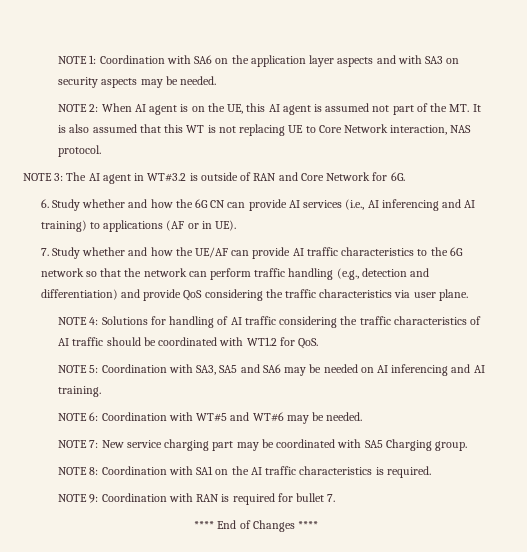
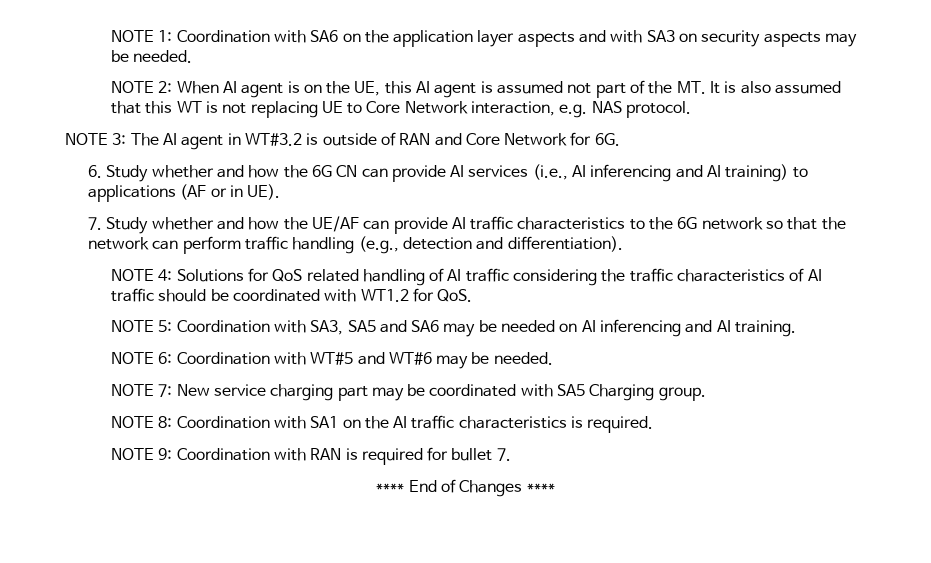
- NOTE 2: When AI agent is on the UE, this AI agent is assumed not part of the MT. It is also assumed that this WT is not replacing UE to Core Network interaction, NAS protocol.
+ NOTE 2: When AI agent is on the UE, this AI agent is assumed not part of the MT. It is also assumed that this WT is not replacing UE to Core Network interaction, e.g. NAS protocol.
- 7. Study whether and how the UE/AF can provide AI traffic characteristics to the 6G network so that the network can perform traffic handling (e.g., detection and differentiation) and provide QoS considering the traffic characteristics via user plane.
+ 7. Study whether and how the UE/AF can provide AI traffic characteristics to the 6G network so that the network can perform traffic handling (e.g., detection and differentiation).
- NOTE 4: Solutions for handling of AI traffic considering the traffic characteristics of AI traffic should be coordinated with WT1.2 for QoS.
+ NOTE 4: Solutions for QoS related handling of AI traffic considering the traffic characteristics of AI traffic should be coordinated with WT1.2 for QoS.

